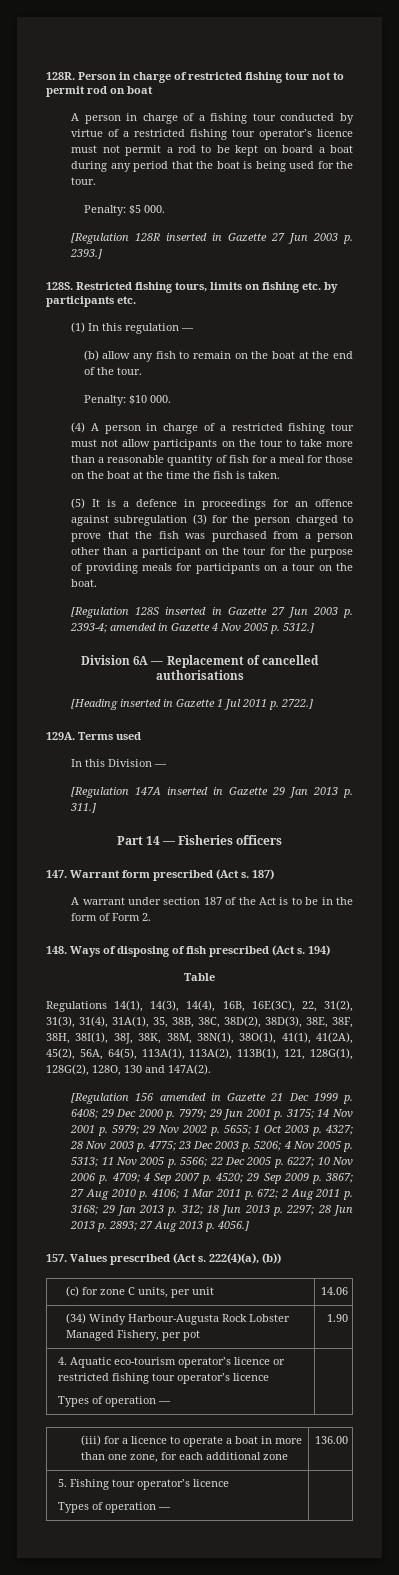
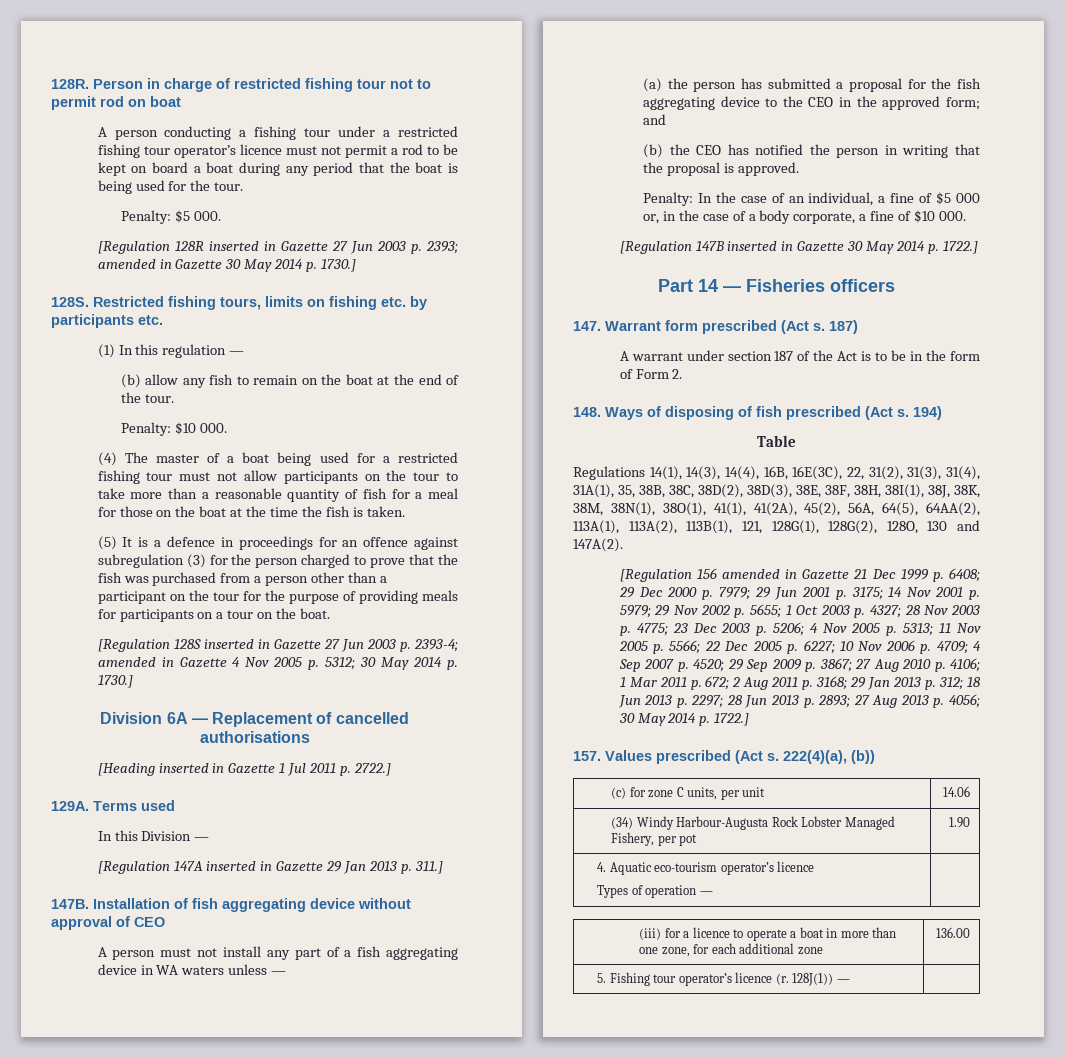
- A person in charge of a fishing tour conducted by virtue of a restricted fishing tour operator’s licence must not permit a rod to be kept on board a boat during any period that the boat is being used for the tour.
+ A person conducting a fishing tour under a restricted fishing tour operator’s licence must not permit a rod to be kept on board a boat during any period that the boat is being used for the tour.
- [Regulation 128R inserted in Gazette 27 Jun 2003 p. 2393.]
+ [Regulation 128R inserted in Gazette 27 Jun 2003 p. 2393; amended in Gazette 30 May 2014 p. 1730.]
- (4) A person in charge of a restricted fishing tour must not allow participants on the tour to take more than a reasonable quantity of fish for a meal for those on the boat at the time the fish is taken.
+ (4) The master of a boat being used for a restricted fishing tour must not allow participants on the tour to take more than a reasonable quantity of fish for a meal for those on the boat at the time the fish is taken.
- [Regulation 128S inserted in Gazette 27 Jun 2003 p. 2393-4; amended in Gazette 4 Nov 2005 p. 5312.]
+ [Regulation 128S inserted in Gazette 27 Jun 2003 p. 2393-4; amended in Gazette 4 Nov 2005 p. 5312; 30 May 2014 p. 1730.]
+ 147B. Installation of fish aggregating device without approval of CEO
+ A person must not install any part of a fish aggregating device in WA waters unless —
+ (a) the person has submitted a proposal for the fish aggregating device to the CEO in the approved form; and
+ (b) the CEO has notified the person in writing that the proposal is approved.
+ Penalty: In the case of an individual, a fine of $5 000 or, in the case of a body corporate, a fine of $10 000.
+ [Regulation 147B inserted in Gazette 30 May 2014 p. 1722.]
- Regulations 14(1), 14(3), 14(4), 16B, 16E(3C), 22, 31(2), 31(3), 31(4), 31A(1), 35, 38B, 38C, 38D(2), 38D(3), 38E, 38F, 38H, 38I(1), 38J, 38K, 38M, 38N(1), 38O(1), 41(1), 41(2A), 45(2), 56A, 64(5), 113A(1), 113A(2), 113B(1), 121, 128G(1), 128G(2), 128O, 130 and 147A(2).
+ Regulations 14(1), 14(3), 14(4), 16B, 16E(3C), 22, 31(2), 31(3), 31(4), 31A(1), 35, 38B, 38C, 38D(2), 38D(3), 38E, 38F, 38H, 38I(1), 38J, 38K, 38M, 38N(1), 38O(1), 41(1), 41(2A), 45(2), 56A, 64(5), 64AA(2), 113A(1), 113A(2), 113B(1), 121, 128G(1), 128G(2), 128O, 130 and 147A(2).
- 27 Aug 2013 p. 4056.]
+ 27 Aug 2013 p. 4056; 30 May 2014 p. 1722.]
- 4. Aquatic eco-tourism operator’s licence or restricted fishing tour operator’s licence
+ 4. Aquatic eco-tourism operator’s licence
- 5. Fishing tour operator’s licence
- Types of operation — |
+ 5. Fishing tour operator’s licence (r. 128J(1)) — |

